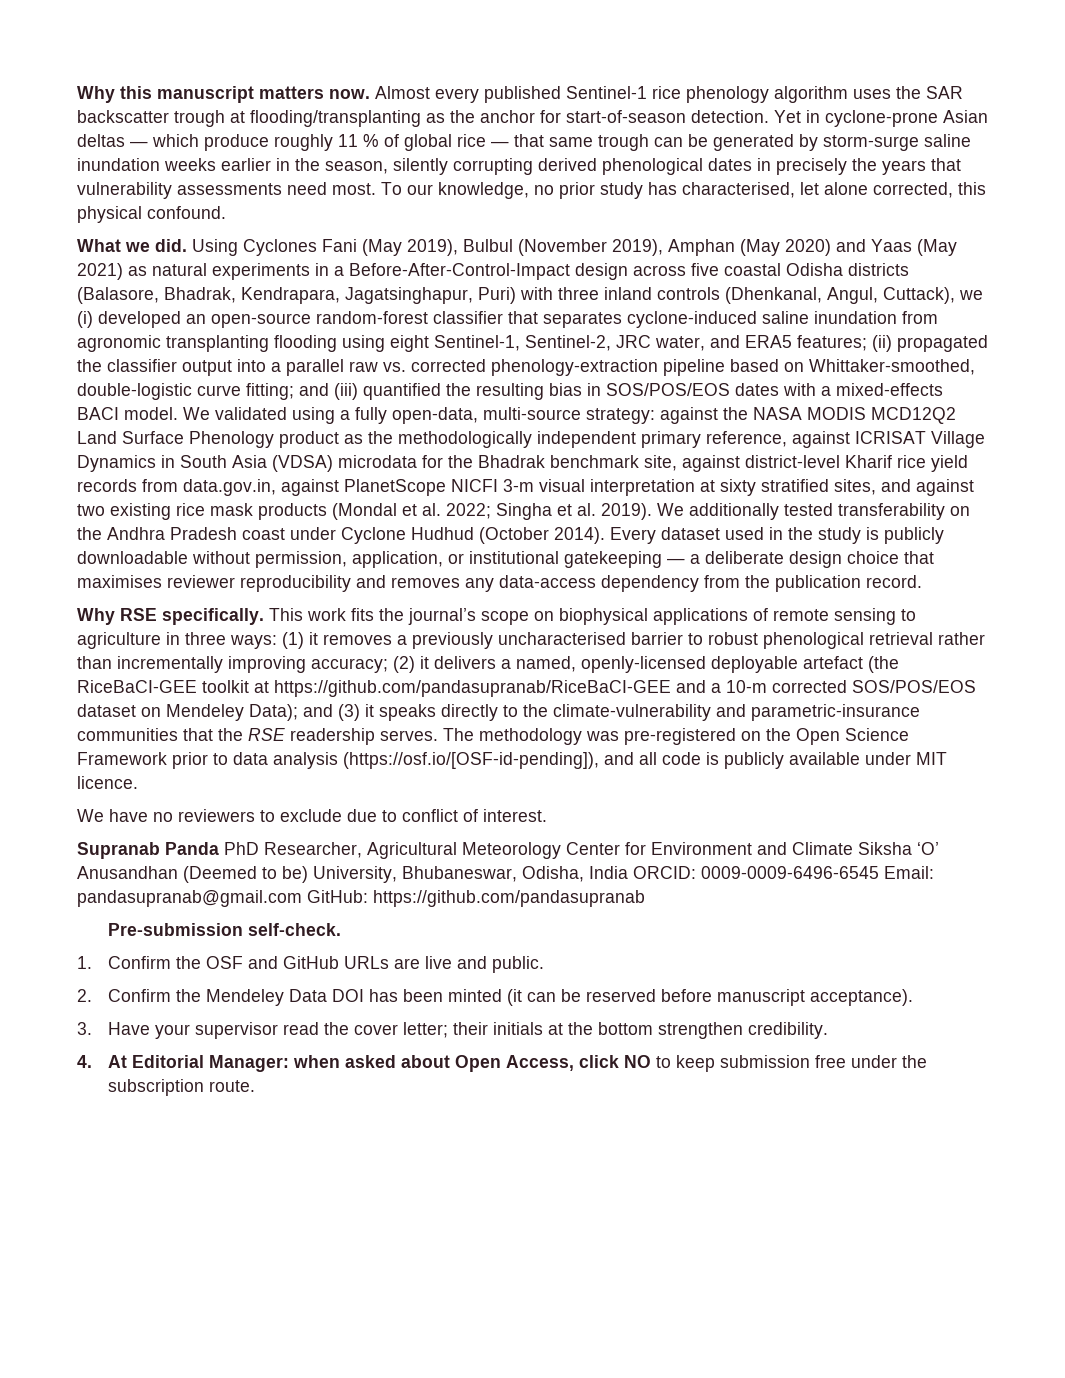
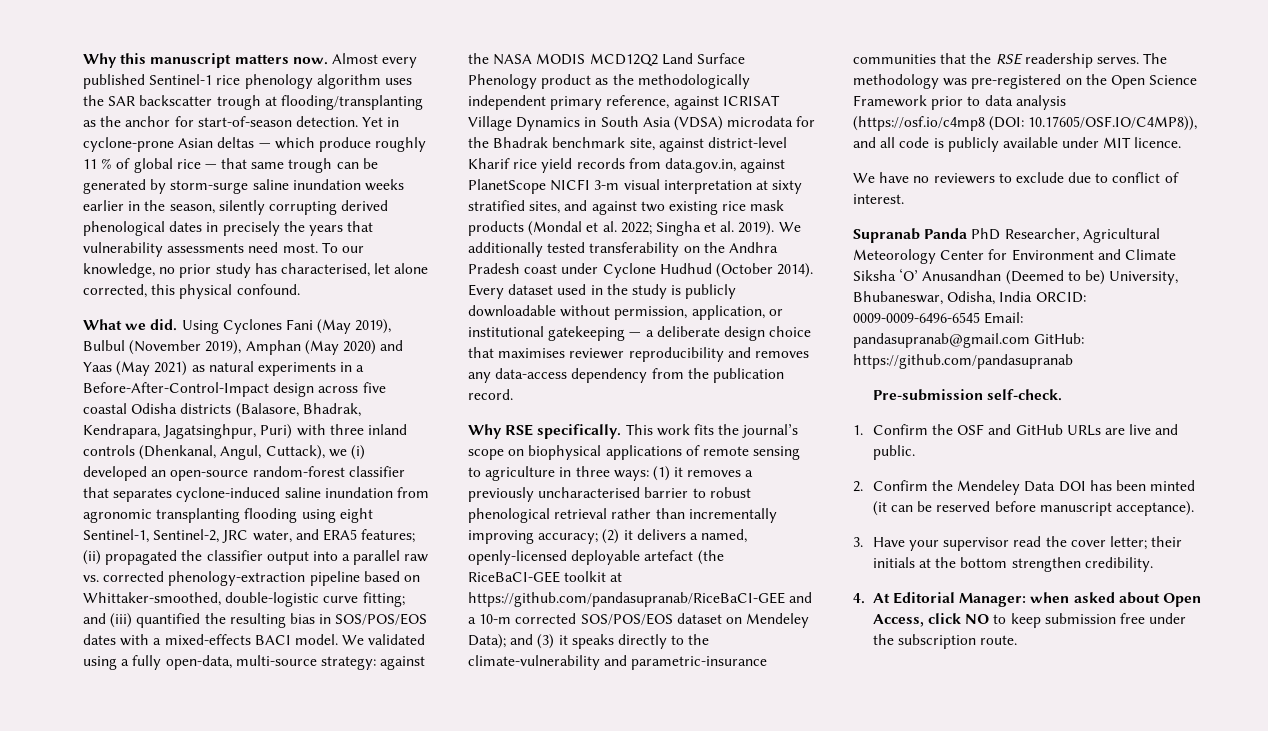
- Using Cyclones Fani (May 2019), Bulbul (November 2019), Amphan (May 2020) and Yaas (May 2021) as natural experiments in a Before-After-Control-Impact design across five coastal Odisha districts (Balasore, Bhadrak, Kendrapara, Jagatsinghapur, Puri) with three inland controls (Dhenkanal, Angul, Cuttack), we (i) developed an open-source random-forest classifier that separates cyclone-induced saline inundation from agronomic transplanting flooding using eight Sentinel-1, Sentinel-2, JRC water, and ERA5 features;
+ Using Cyclones Fani (May 2019), Bulbul (November 2019), Amphan (May 2020) and Yaas (May 2021) as natural experiments in a Before-After-Control-Impact design across five coastal Odisha districts (Balasore, Bhadrak, Kendrapara, Jagatsinghpur, Puri) with three inland controls (Dhenkanal, Angul, Cuttack), we (i) developed an open-source random-forest classifier that separates cyclone-induced saline inundation from agronomic transplanting flooding using eight Sentinel-1, Sentinel-2, JRC water, and ERA5 features;
- The methodology was pre-registered on the Open Science Framework prior to data analysis (https://osf.io/[OSF-id-pending]), and all code is publicly available under MIT licence.
+ The methodology was pre-registered on the Open Science Framework prior to data analysis (https://osf.io/c4mp8 (DOI: 10.17605/OSF.IO/C4MP8)), and all code is publicly available under MIT licence.

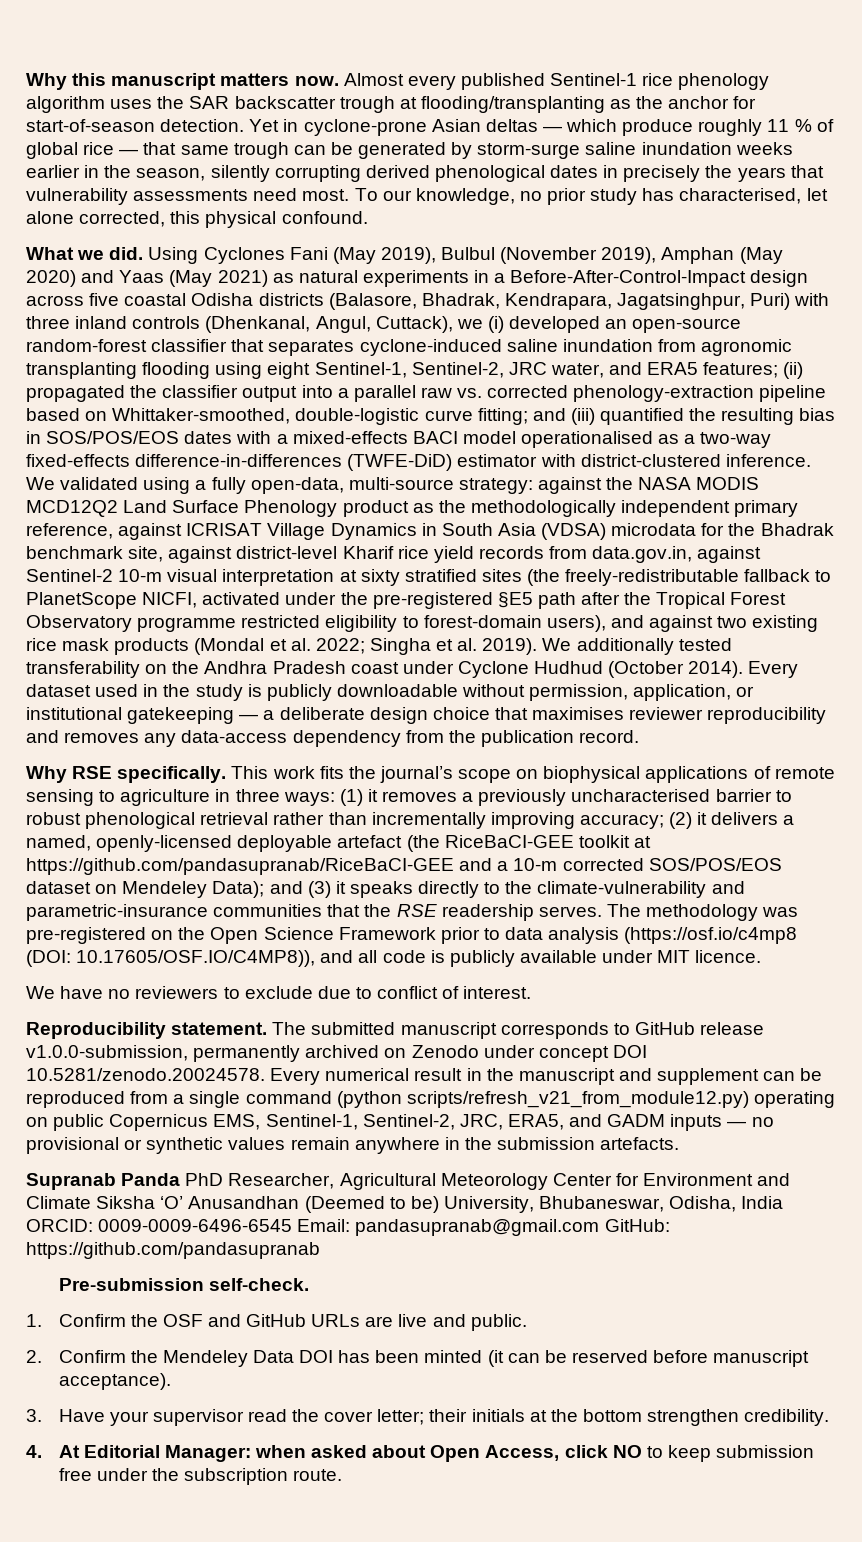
- and (iii) quantified the resulting bias in SOS/POS/EOS dates with a mixed-effects BACI model.
+ and (iii) quantified the resulting bias in SOS/POS/EOS dates with a mixed-effects BACI model operationalised as a two-way fixed-effects difference-in-differences (TWFE-DiD) estimator with district-clustered inference.
- against the NASA MODIS MCD12Q2 Land Surface Phenology product as the methodologically independent primary reference, against ICRISAT Village Dynamics in South Asia (VDSA) microdata for the Bhadrak benchmark site, against district-level Kharif rice yield records from data.gov.in, against PlanetScope NICFI 3-m visual interpretation at sixty stratified sites, and against two existing rice mask products (Mondal et al. 2022;
+ against the NASA MODIS MCD12Q2 Land Surface Phenology product as the methodologically independent primary reference, against ICRISAT Village Dynamics in South Asia (VDSA) microdata for the Bhadrak benchmark site, against district-level Kharif rice yield records from data.gov.in, against Sentinel-2 10-m visual interpretation at sixty stratified sites (the freely-redistributable fallback to PlanetScope NICFI, activated under the pre-registered §E5 path after the Tropical Forest Observatory programme restricted eligibility to forest-domain users), and against two existing rice mask products (Mondal et al. 2022;
+ Reproducibility statement. The submitted manuscript corresponds to GitHub release v1.0.0-submission, permanently archived on Zenodo under concept DOI 10.5281/zenodo.20024578. Every numerical result in the manuscript and supplement can be reproduced from a single command (python scripts/refresh_v21_from_module12.py) operating on public Copernicus EMS, Sentinel-1, Sentinel-2, JRC, ERA5, and GADM inputs — no provisional or synthetic values remain anywhere in the submission artefacts.

